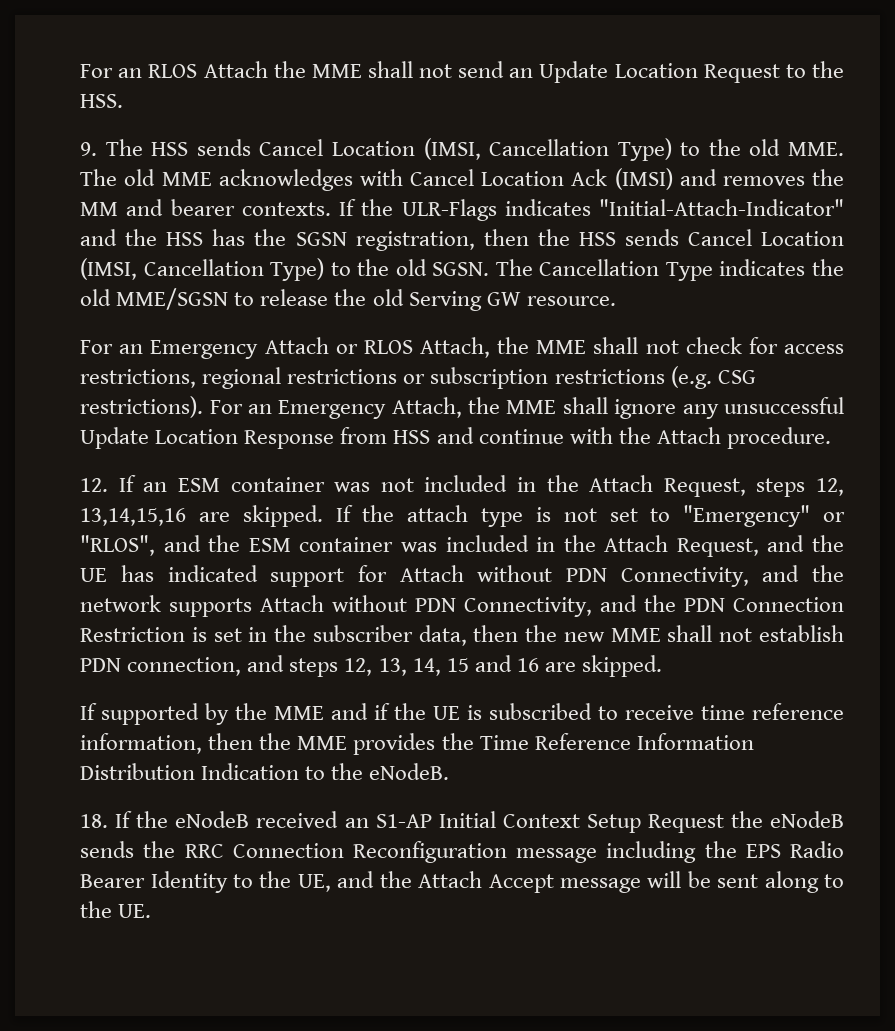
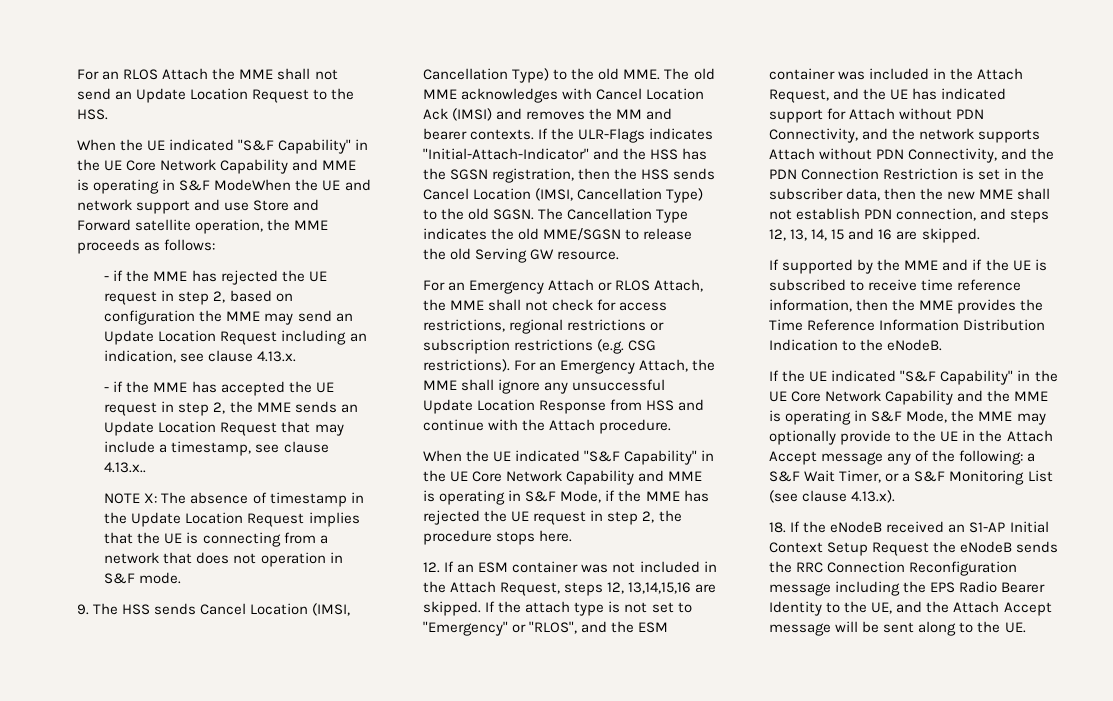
+ When the UE indicated "S&F Capability" in the UE Core Network Capability and MME is operating in S&F ModeWhen the UE and network support and use Store and Forward satellite operation, the MME proceeds as follows:
+ - if the MME has rejected the UE request in step 2, based on configuration the MME may send an Update Location Request including an indication, see clause 4.13.x.
+ - if the MME has accepted the UE request in step 2, the MME sends an Update Location Request that may include a timestamp, see clause 4.13.x..
+ NOTE X: The absence of timestamp in the Update Location Request implies that the UE is connecting from a network that does not operation in S&F mode.
+ When the UE indicated "S&F Capability" in the UE Core Network Capability and MME is operating in S&F Mode, if the MME has rejected the UE request in step 2, the procedure stops here.
+ If the UE indicated "S&F Capability" in the UE Core Network Capability and the MME is operating in S&F Mode, the MME may optionally provide to the UE in the Attach Accept message any of the following: a S&F Wait Timer, or a S&F Monitoring List (see clause 4.13.x).

